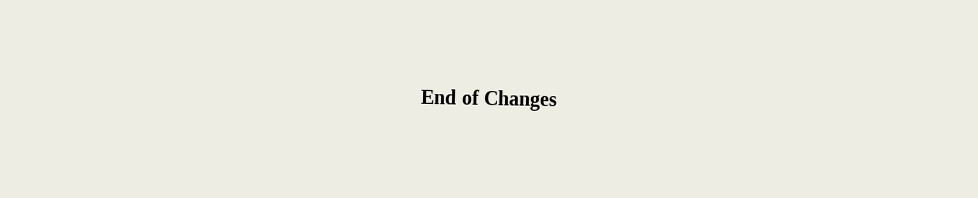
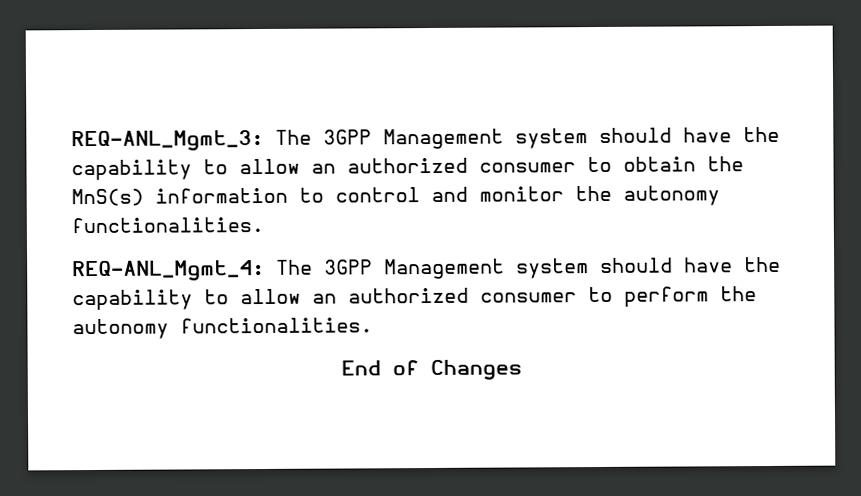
+ REQ-ANL_Mgmt_3: The 3GPP Management system should have the capability to allow an authorized consumer to obtain the MnS(s) information to control and monitor the autonomy functionalities.
+ REQ-ANL_Mgmt_4: The 3GPP Management system should have the capability to allow an authorized consumer to perform the autonomy functionalities.

